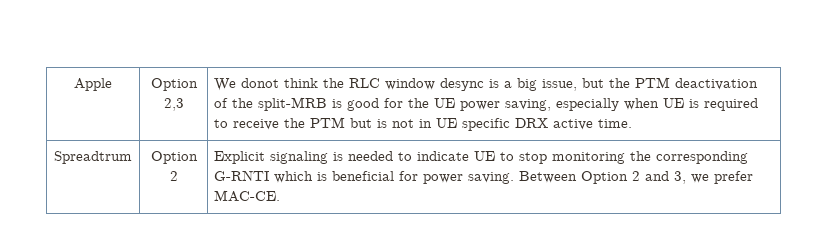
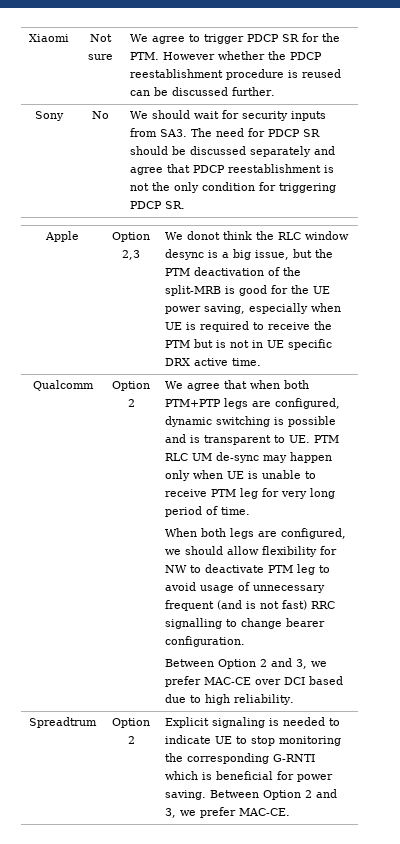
+ Xiaomi | Not sure | We agree to trigger PDCP SR for the PTM. However whether the PDCP reestablishment procedure is reused can be discussed further.
+ Sony | No | We should wait for security inputs from SA3. The need for PDCP SR should be discussed separately and agree that PDCP reestablishment is not the only condition for triggering PDCP SR.
+ Qualcomm | Option 2 | We agree that when both PTM+PTP legs are configured, dynamic switching is possible and is transparent to UE. PTM RLC UM de-sync may happen only when UE is unable to receive PTM leg for very long period of time.
+ When both legs are configured, we should allow flexibility for NW to deactivate PTM leg to avoid usage of unnecessary frequent (and is not fast) RRC signalling to change bearer configuration.
+ Between Option 2 and 3, we prefer MAC-CE over DCI based due to high reliability.

